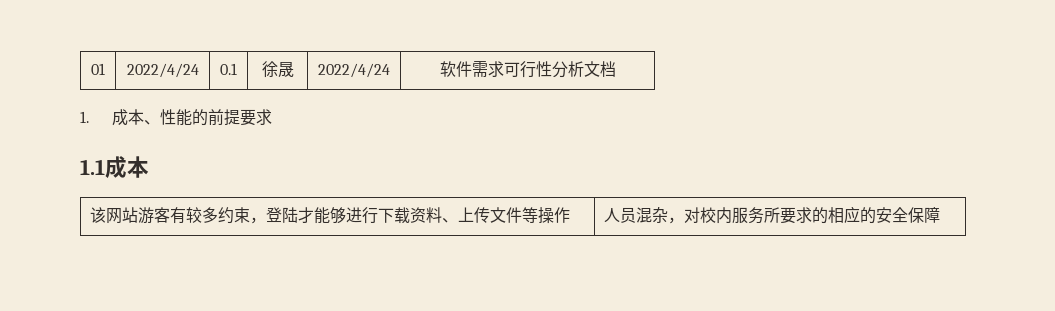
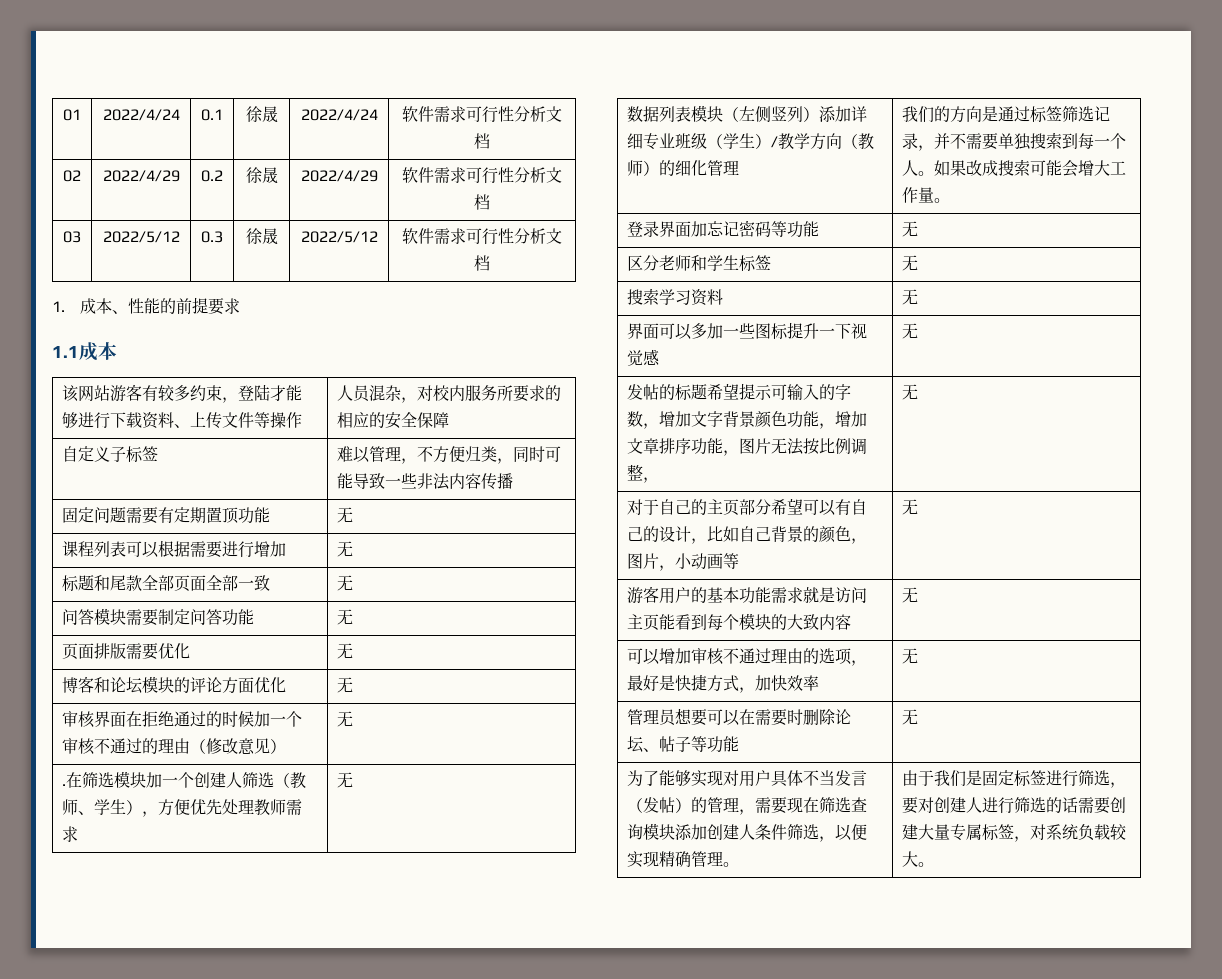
+ 02 | 2022/4/29 | 0.2 | 徐晟 | 2022/4/29 | 软件需求可行性分析文档
+ 03 | 2022/5/12 | 0.3 | 徐晟 | 2022/5/12 | 软件需求可行性分析文档
+ 自定义子标签 | 难以管理，不方便归类，同时可能导致一些非法内容传播
+ 固定问题需要有定期置顶功能 | 无
+ 课程列表可以根据需要进行增加 | 无
+ 标题和尾款全部页面全部一致 | 无
+ 问答模块需要制定问答功能 | 无
+ 页面排版需要优化 | 无
+ 博客和论坛模块的评论方面优化 | 无
+ 审核界面在拒绝通过的时候加一个审核不通过的理由（修改意见） | 无
+ .在筛选模块加一个创建人筛选（教师、学生），方便优先处理教师需求 | 无
+ 数据列表模块（左侧竖列）添加详细专业班级（学生）/教学方向（教师）的细化管理 | 我们的方向是通过标签筛选记录，并不需要单独搜索到每一个人。如果改成搜索可能会增大工作量。
+ 登录界面加忘记密码等功能 | 无
+ 区分老师和学生标签 | 无
+ 搜索学习资料 | 无
+ 界面可以多加一些图标提升一下视觉感 | 无
+ 发帖的标题希望提示可输入的字数，增加文字背景颜色功能，增加文章排序功能，图片无法按比例调整， | 无
+ 对于自己的主页部分希望可以有自己的设计，比如自己背景的颜色，图片，小动画等 | 无
+ 游客用户的基本功能需求就是访问主页能看到每个模块的大致内容 | 无
+ 可以增加审核不通过理由的选项，最好是快捷方式，加快效率 | 无
+ 管理员想要可以在需要时删除论坛、帖子等功能 | 无
+ 为了能够实现对用户具体不当发言（发帖）的管理，需要现在筛选查询模块添加创建人条件筛选，以便实现精确管理。 | 由于我们是固定标签进行筛选，要对创建人进行筛选的话需要创建大量专属标签，对系统负载较大。

